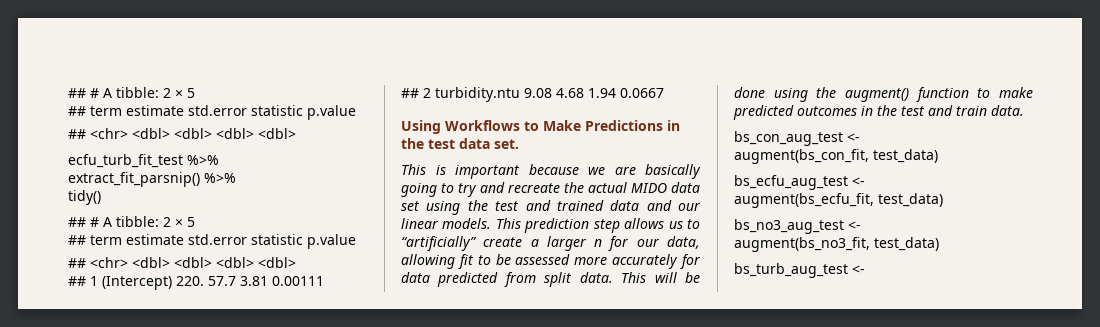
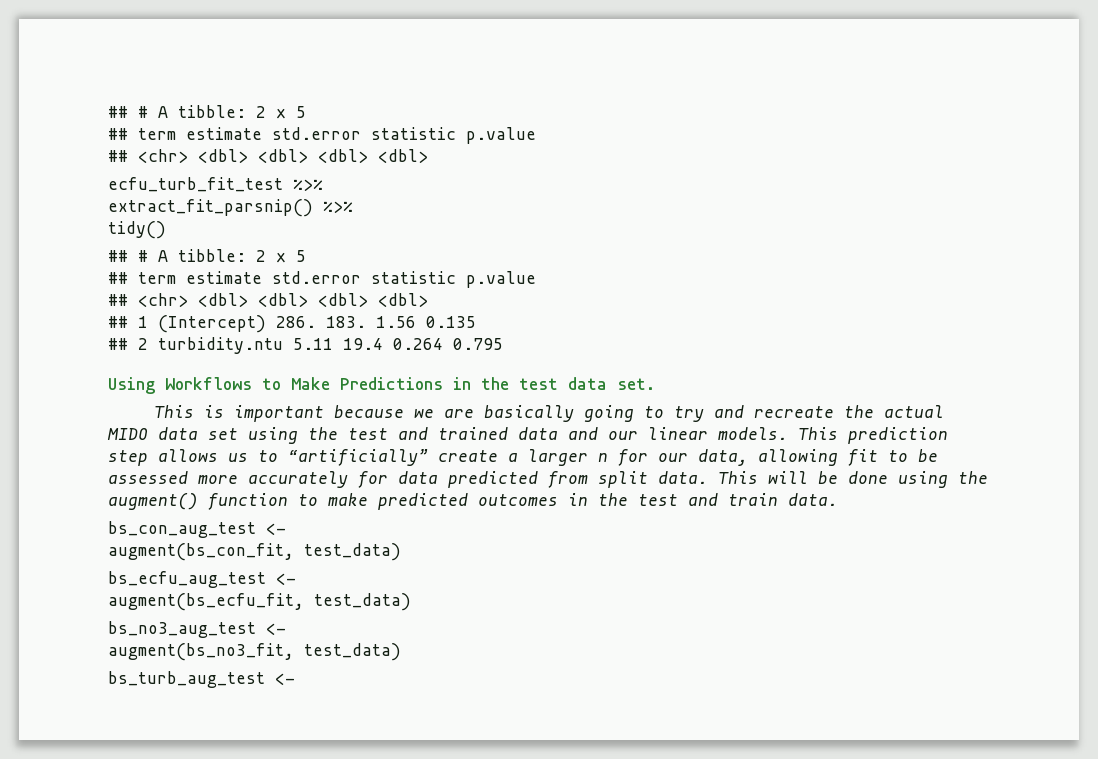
- ## 1 (Intercept) 220. 57.7 3.81 0.00111
+ ## 1 (Intercept) 286. 183. 1.56 0.135
- ## 2 turbidity.ntu 9.08 4.68 1.94 0.0667
+ ## 2 turbidity.ntu 5.11 19.4 0.264 0.795

